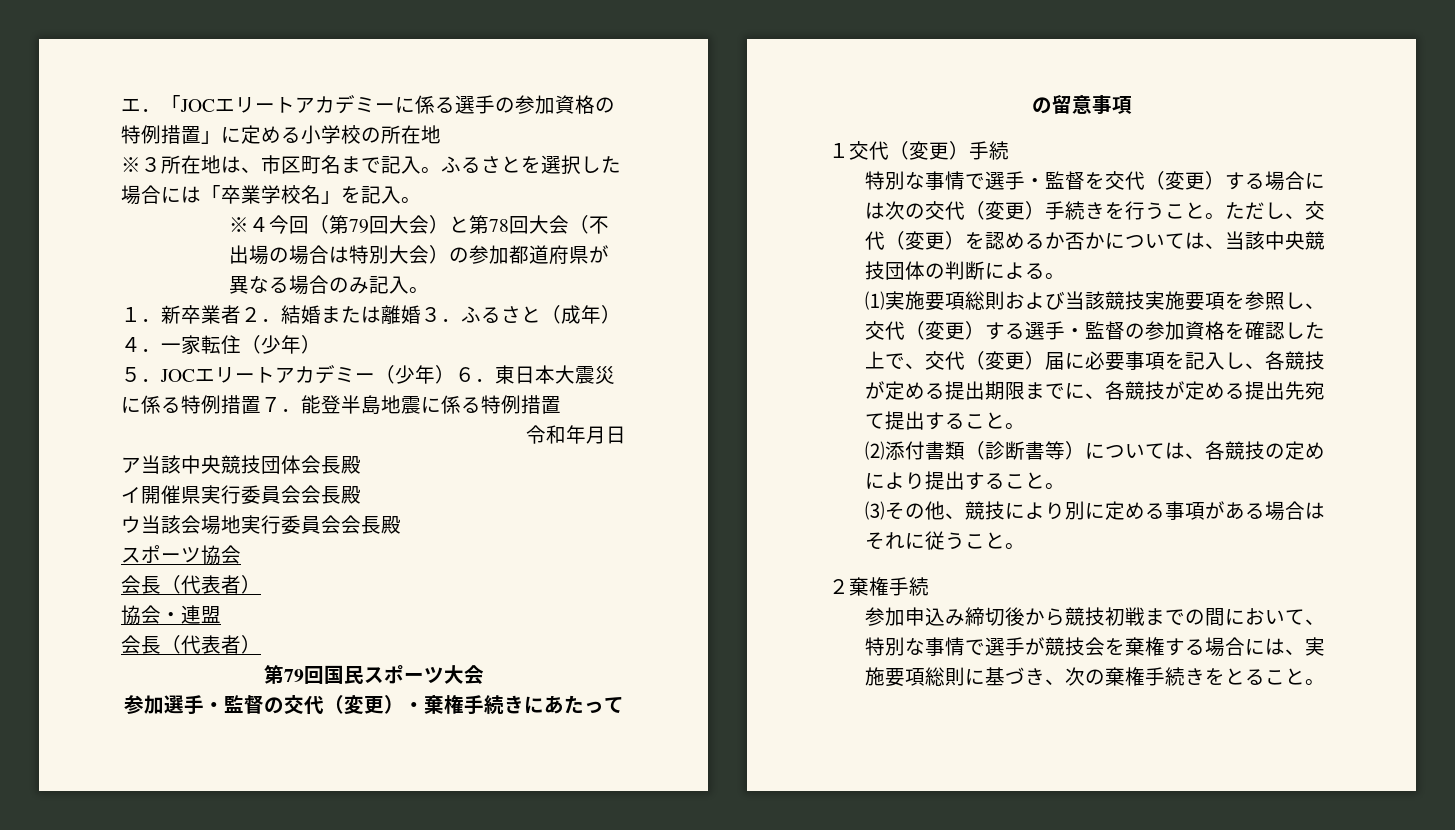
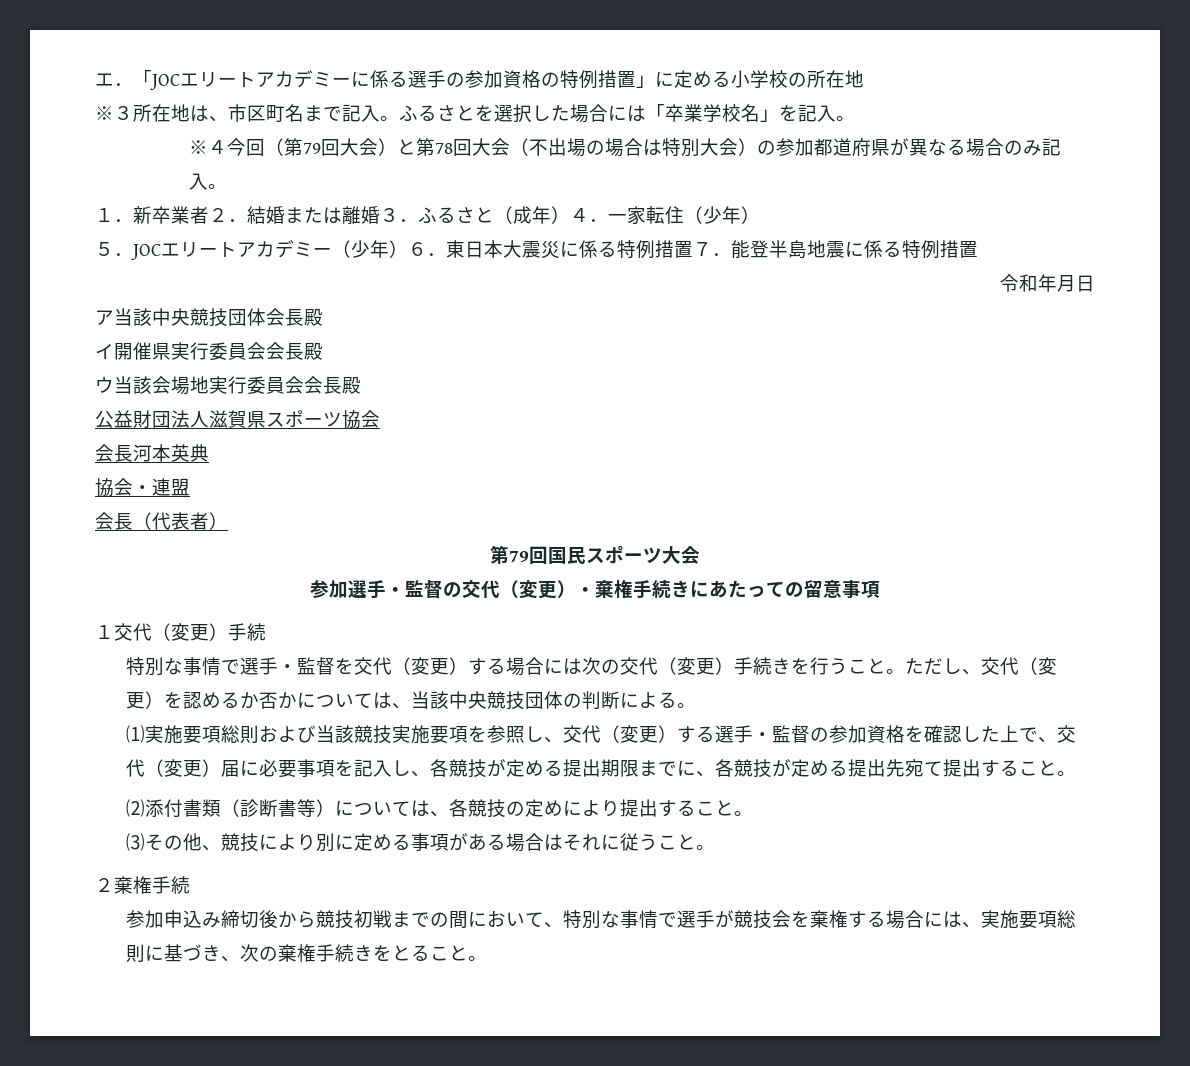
- スポーツ協会
- 会長（代表者）
+ 公益財団法人滋賀県スポーツ協会
+ 会長河本英典

